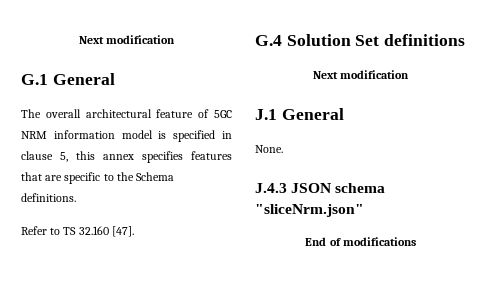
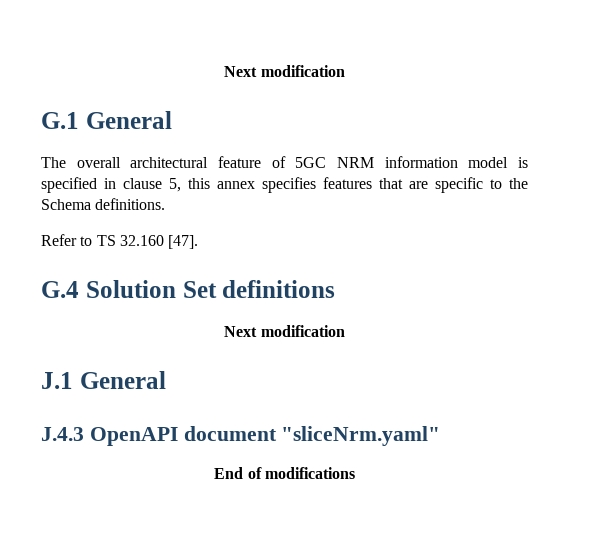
- None.
- J.4.3 JSON schema "sliceNrm.json"
+ J.4.3 OpenAPI document "sliceNrm.yaml"

